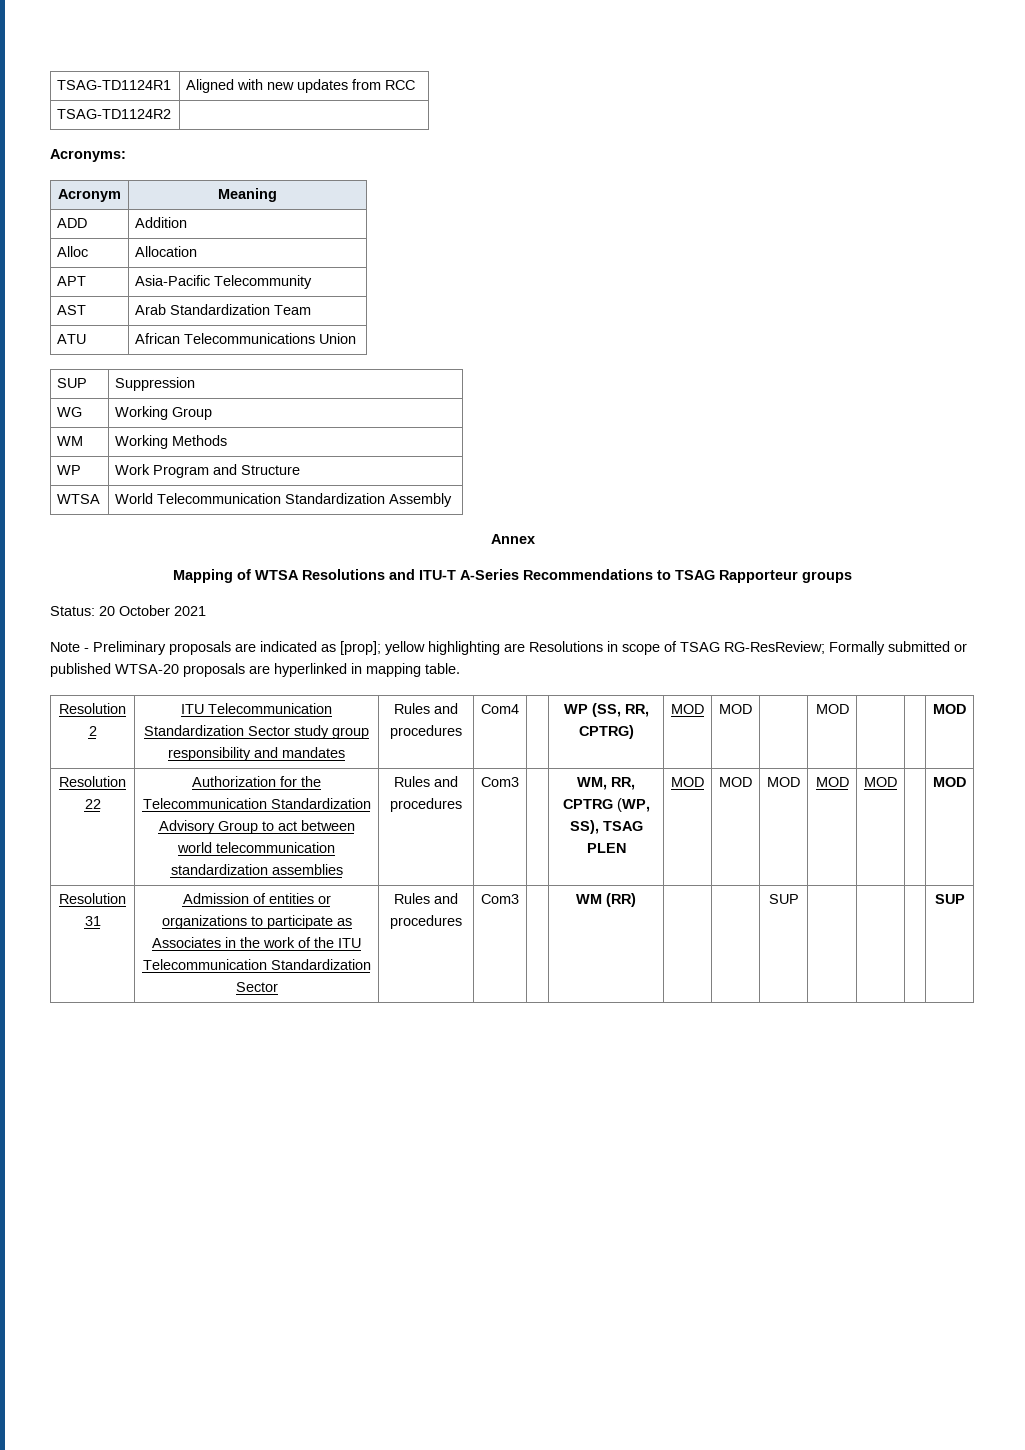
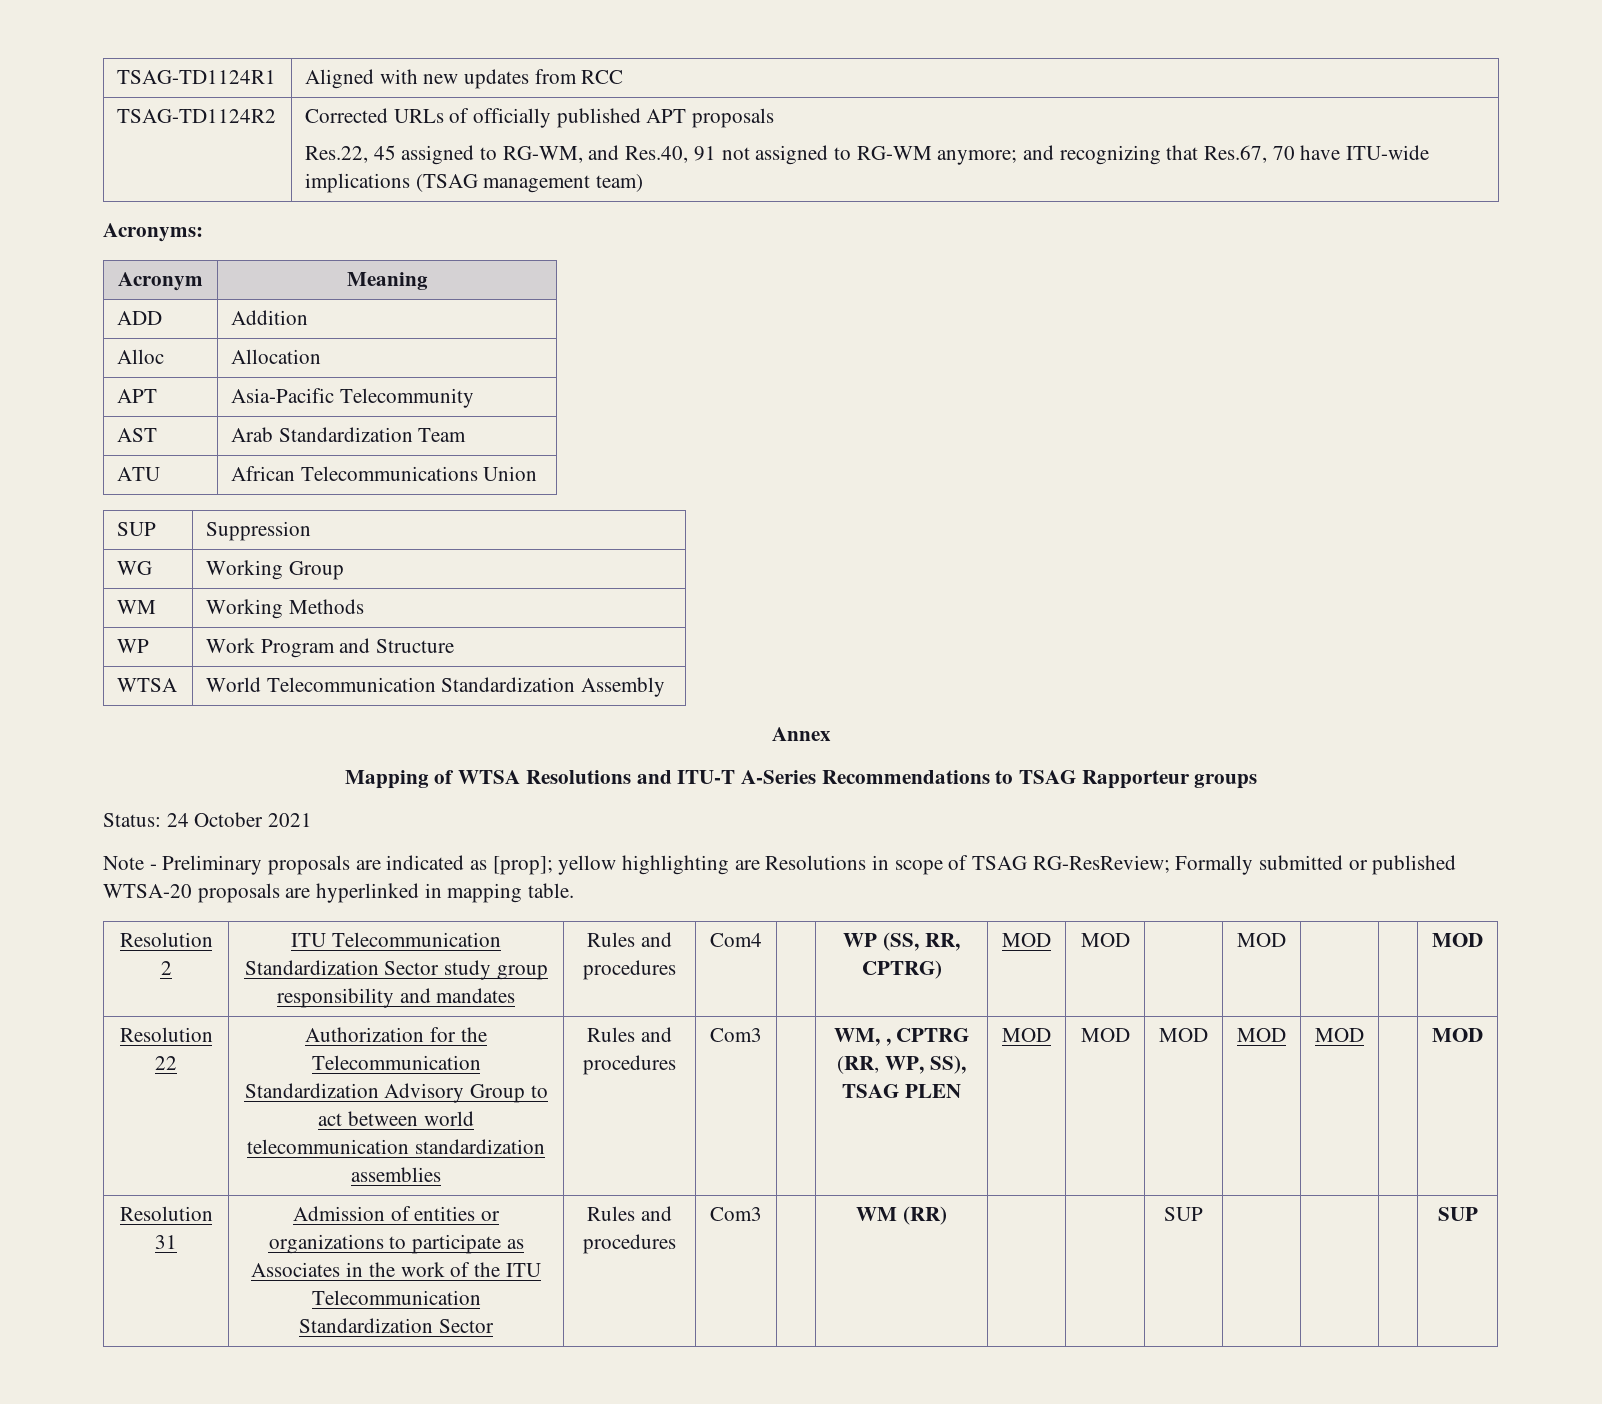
- TSAG-TD1124R2 |
+ TSAG-TD1124R2 | Corrected URLs of officially published APT proposals
+ Res.22, 45 assigned to RG-WM, and Res.40, 91 not assigned to RG-WM anymore; and recognizing that Res.67, 70 have ITU-wide implications (TSAG management team)
- Status: 20 October 2021
+ Status: 24 October 2021
- Resolution 22 | Authorization for the Telecommunication Standardization Advisory Group to act between world telecommunication standardization assemblies | Rules and procedures | Com3 | | WM, RR, CPTRG (WP, SS), TSAG PLEN | MOD | MOD | MOD | MOD | MOD | | MOD
+ Resolution 22 | Authorization for the Telecommunication Standardization Advisory Group to act between world telecommunication standardization assemblies | Rules and procedures | Com3 | | WM, , CPTRG (RR, WP, SS), TSAG PLEN | MOD | MOD | MOD | MOD | MOD | | MOD

